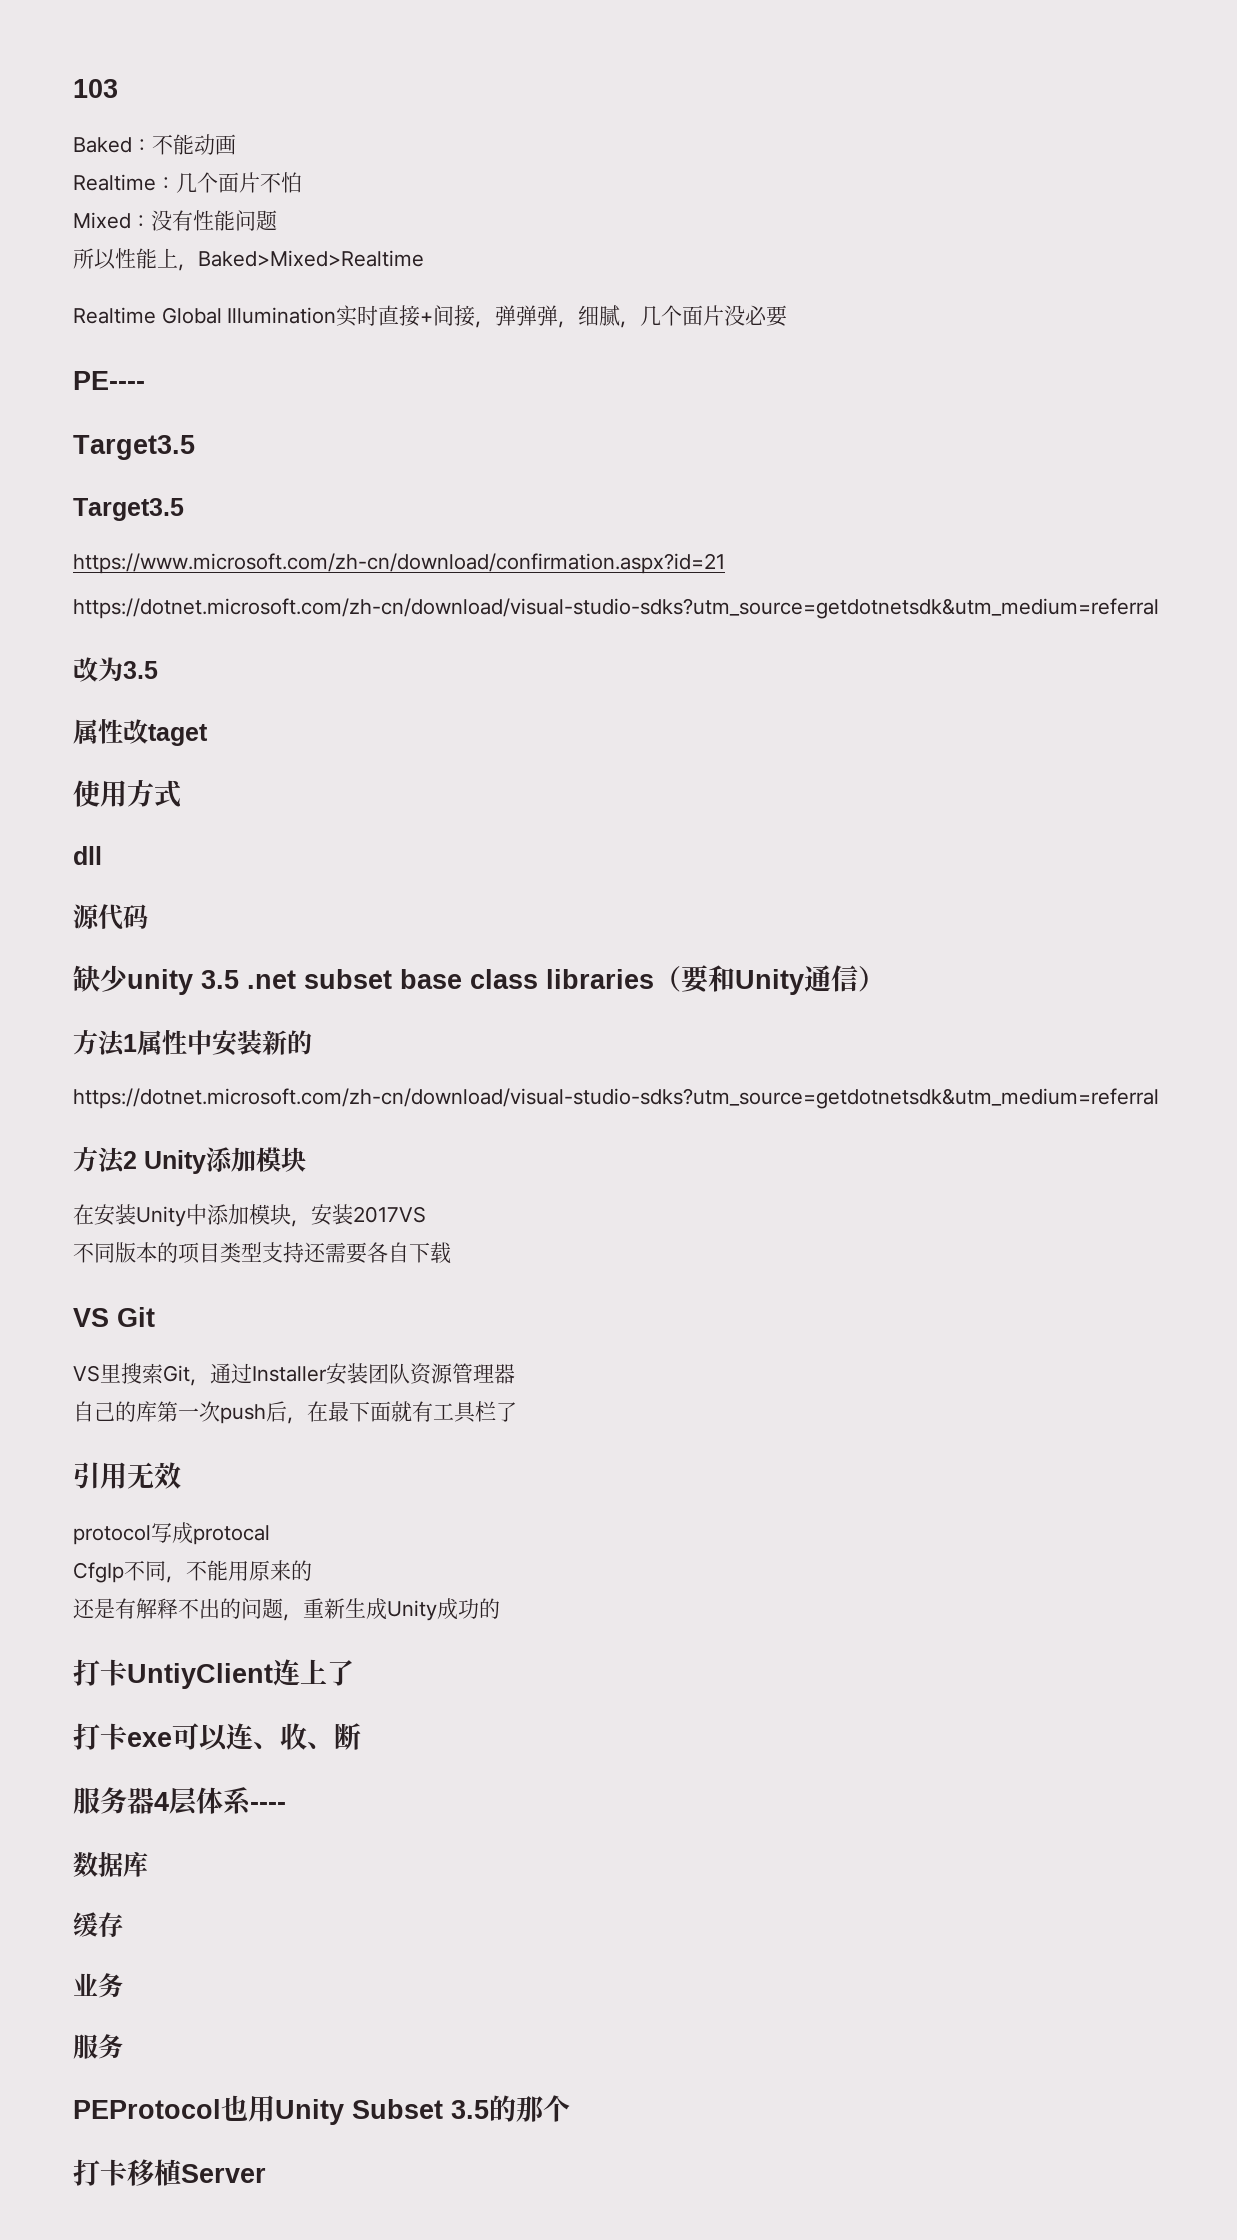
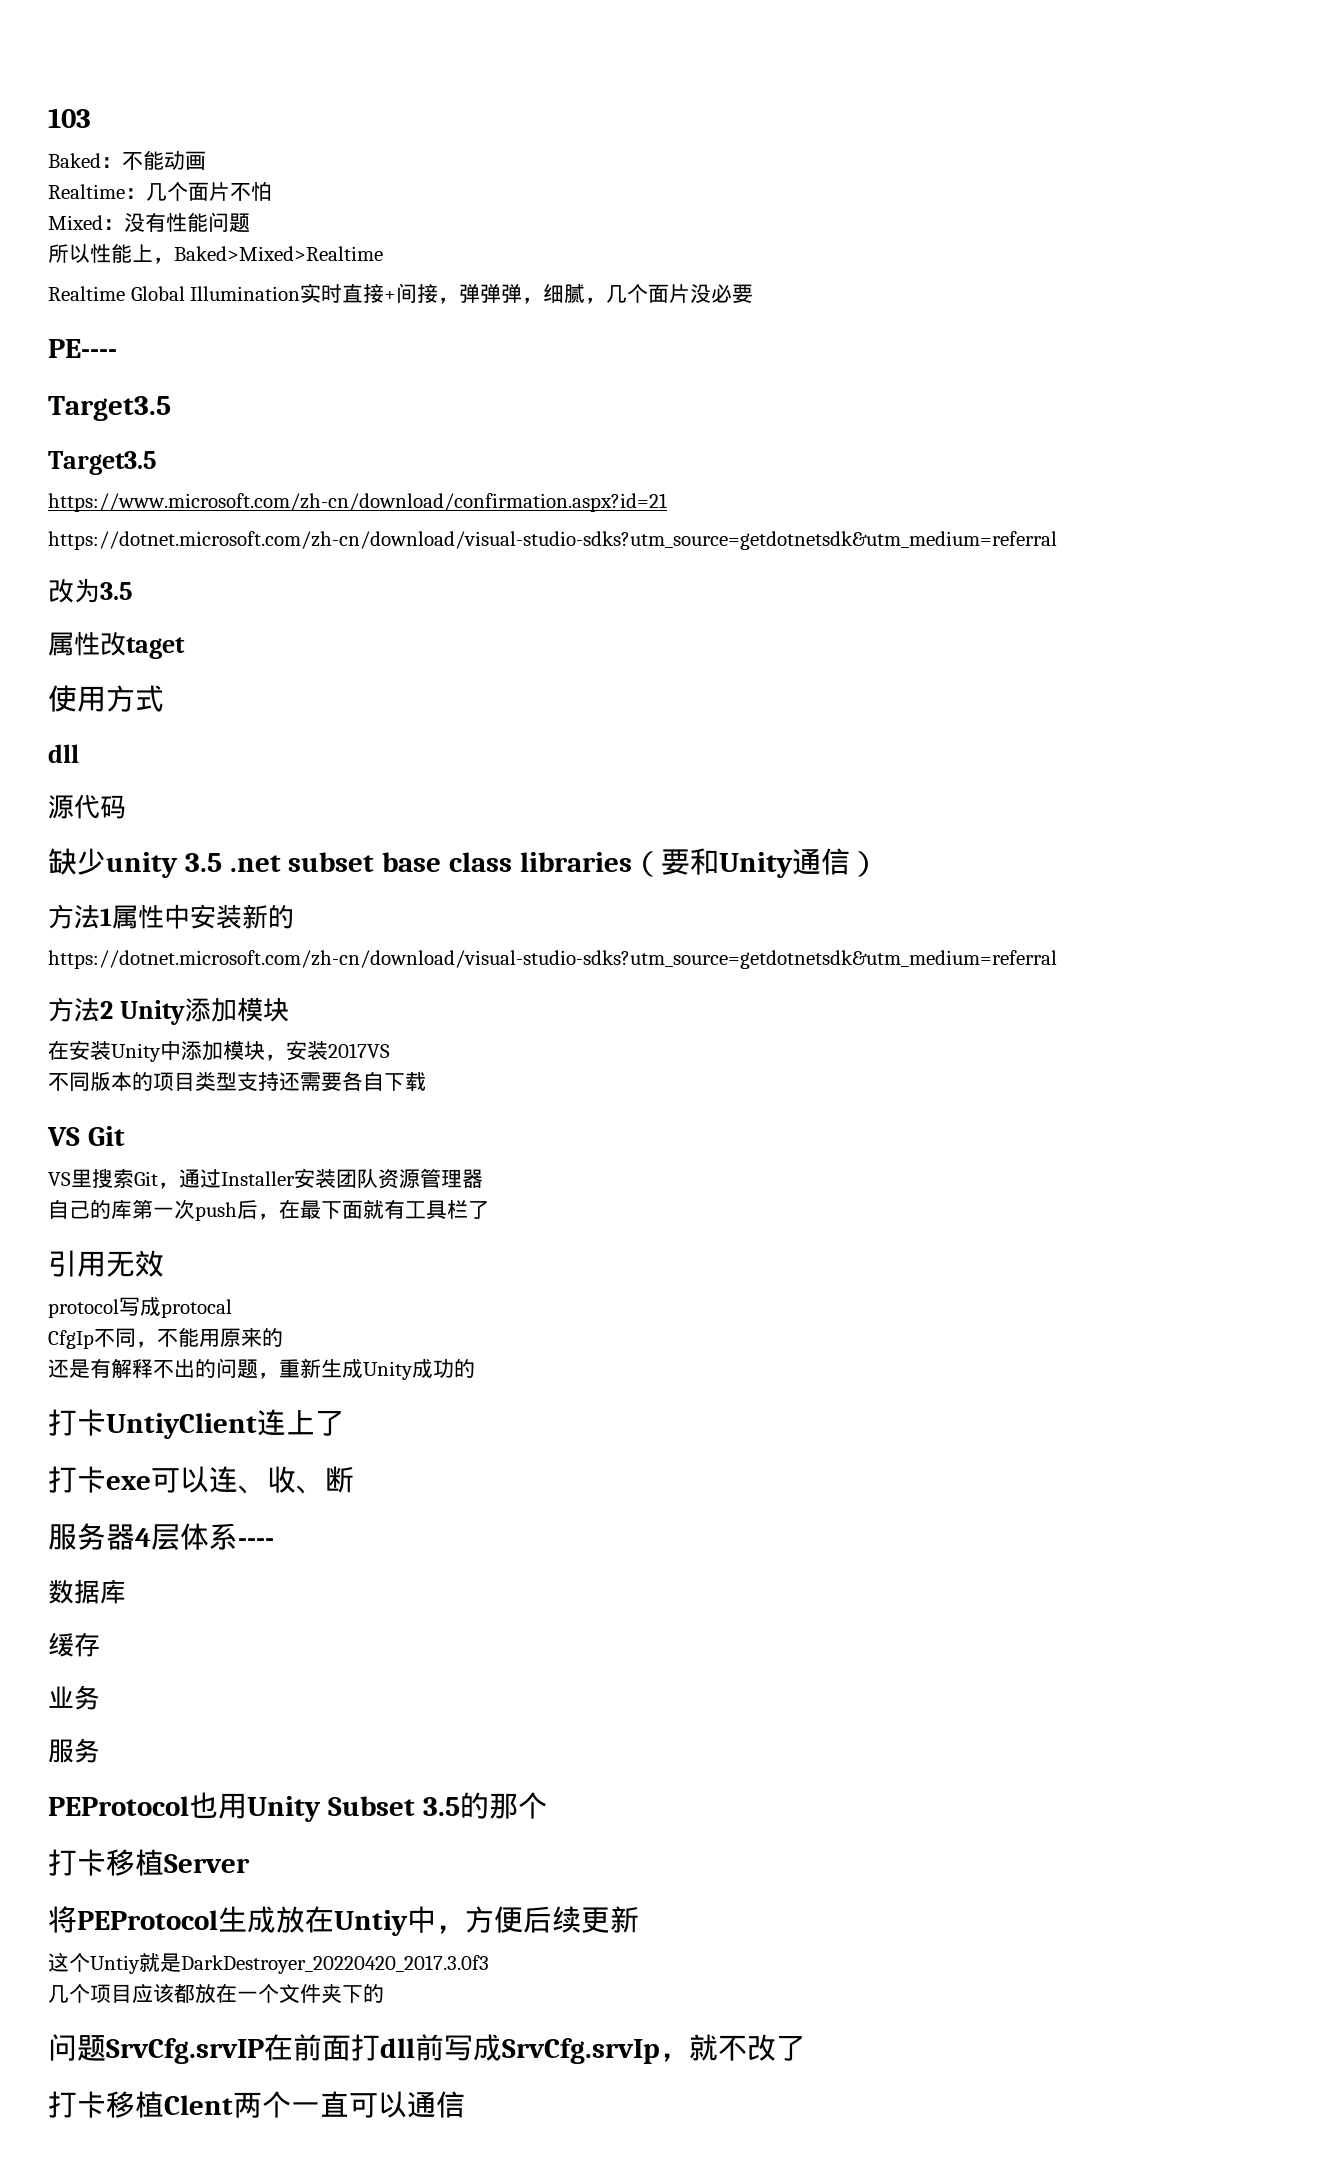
+ 将PEProtocol生成放在Untiy中，方便后续更新
+ 这个Untiy就是DarkDestroyer_20220420_2017.3.0f3
+ 几个项目应该都放在一个文件夹下的
+ 问题SrvCfg.srvIP在前面打dll前写成SrvCfg.srvIp，就不改了
+ 打卡移植Clent两个一直可以通信

